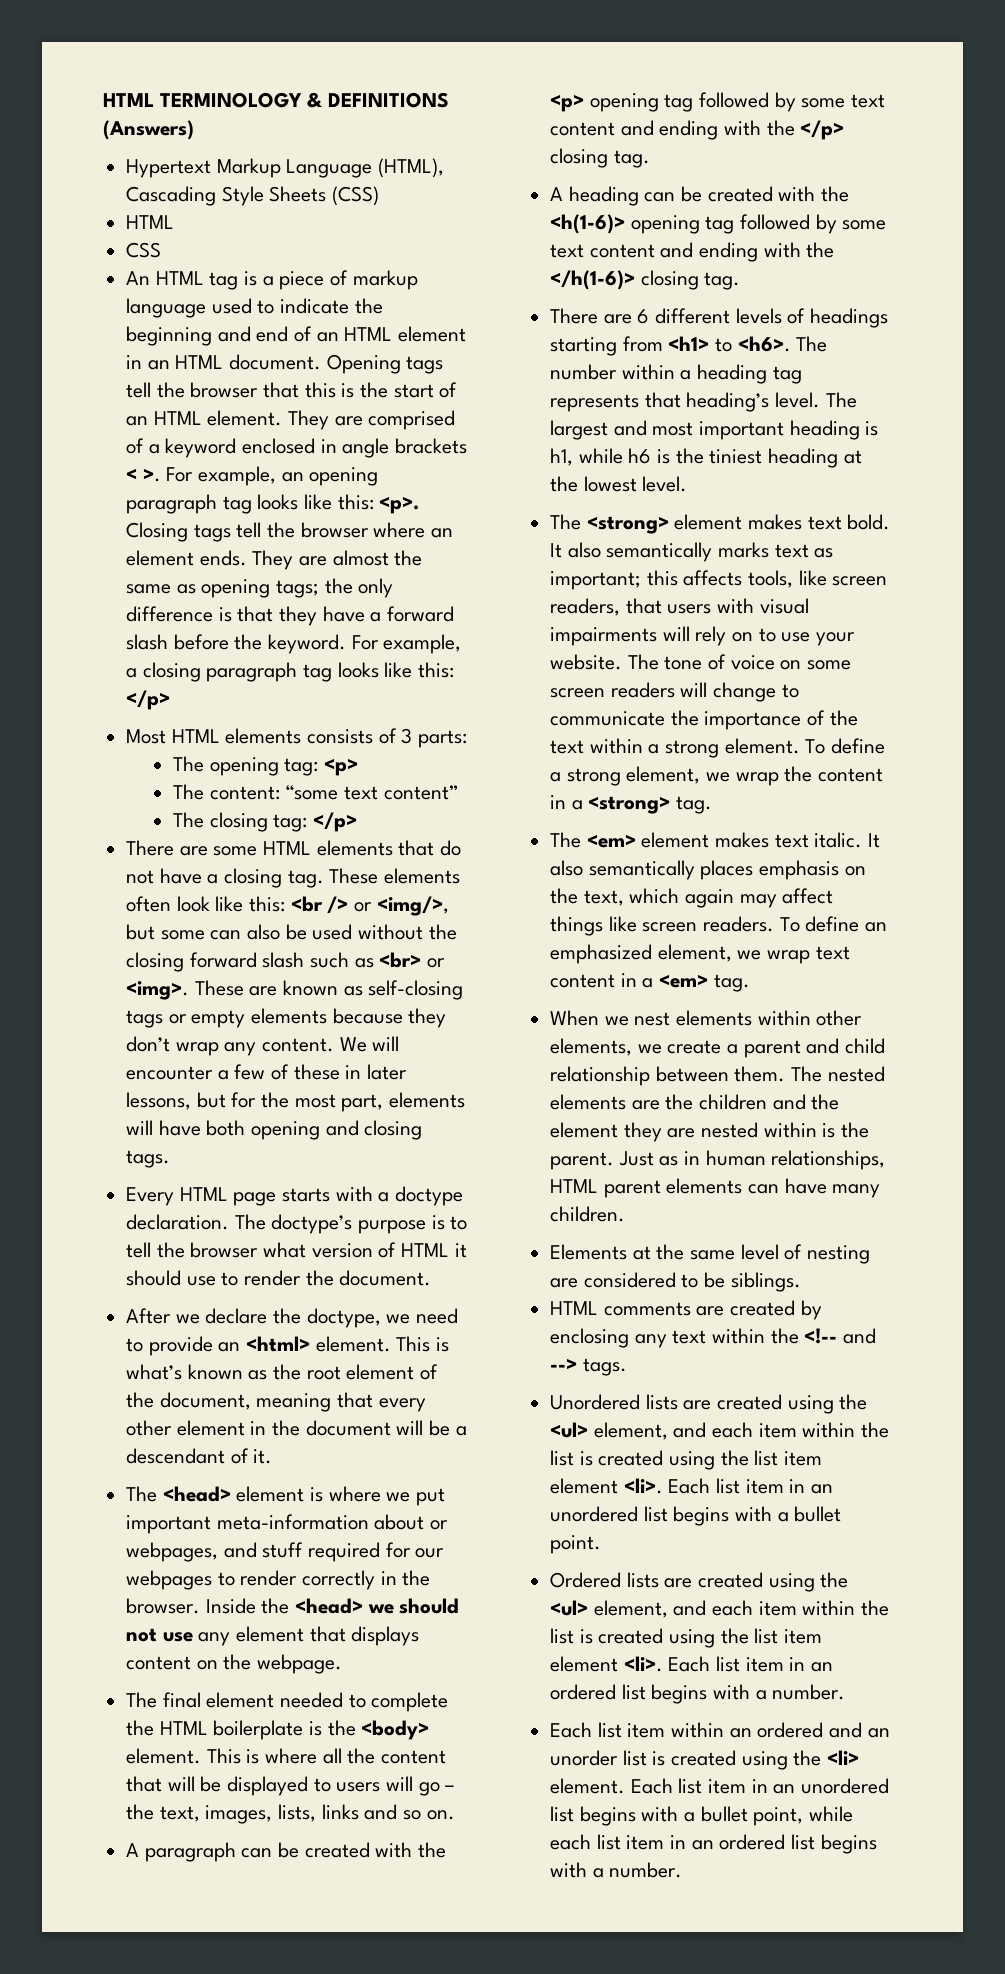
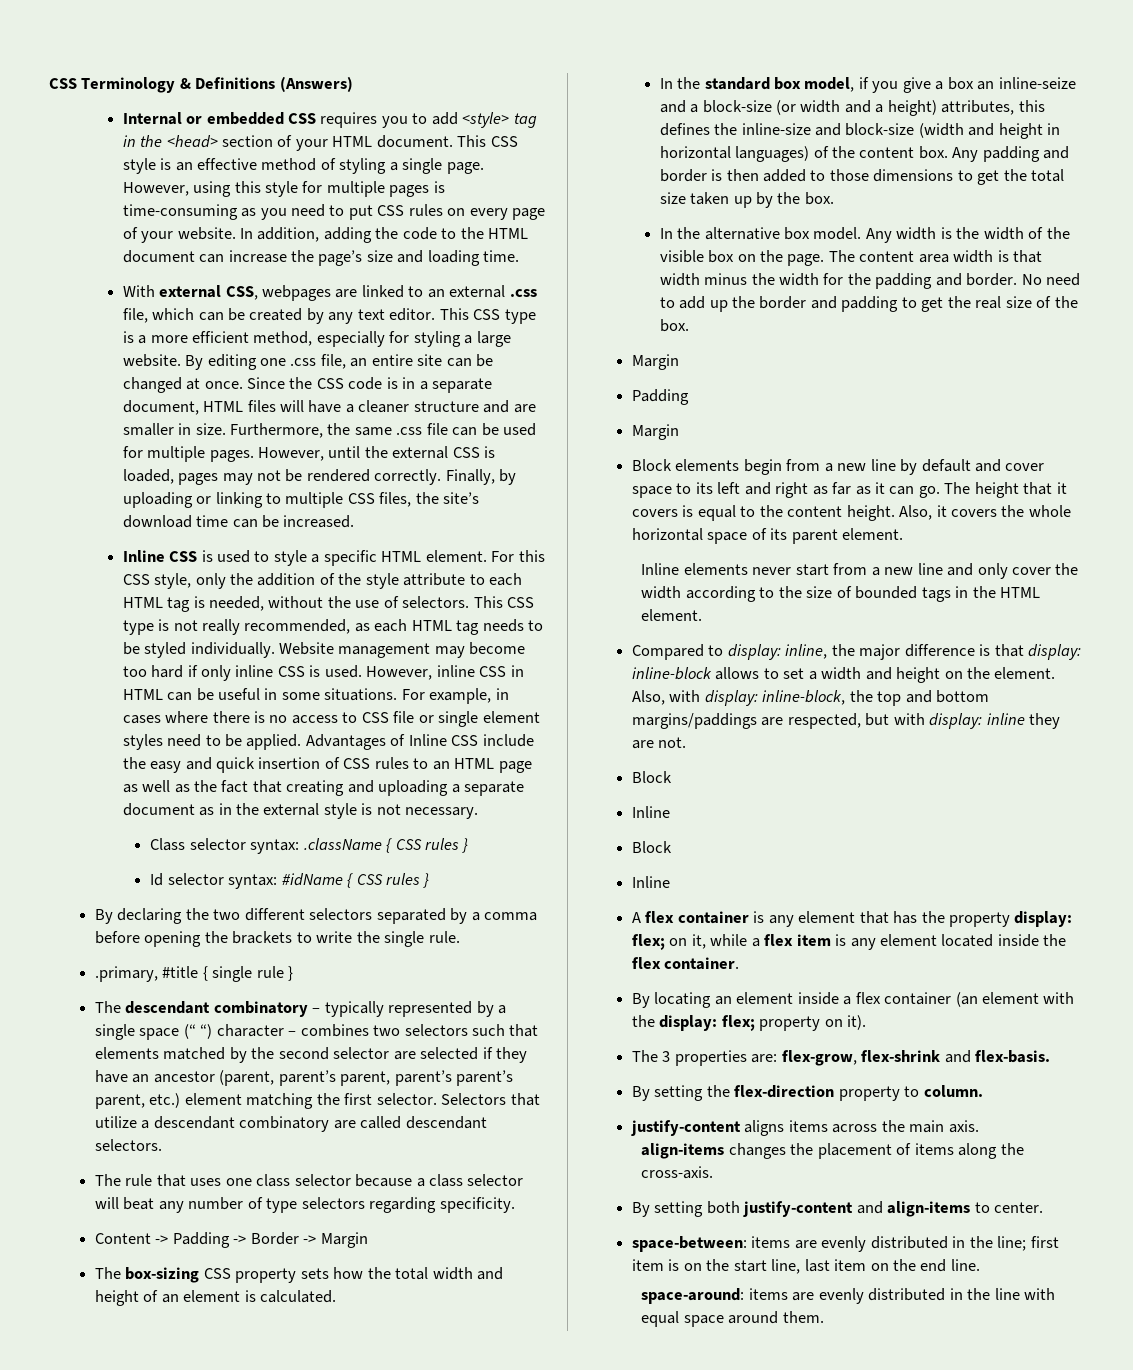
- HTML TERMINOLOGY & DEFINITIONS (Answers)
- Hypertext Markup Language (HTML), Cascading Style Sheets (CSS)
- HTML
- CSS
- An HTML tag is a piece of markup language used to indicate the beginning and end of an HTML element in an HTML document. Opening tags tell the browser that this is the start of an HTML element. They are comprised of a keyword enclosed in angle brackets < >. For example, an opening paragraph tag looks like this: <p>. Closing tags tell the browser where an element ends. They are almost the same as opening tags; the only difference is that they have a forward slash before the keyword. For example, a closing paragraph tag looks like this: </p>
- Most HTML elements consists of 3 parts:
- The opening tag: <p>
- The content: “some text content”
- The closing tag: </p>
- There are some HTML elements that do not have a closing tag. These elements often look like this: <br /> or <img/>, but some can also be used without the closing forward slash such as <br> or <img>. These are known as self-closing tags or empty elements because they don’t wrap any content. We will encounter a few of these in later lessons, but for the most part, elements will have both opening and closing tags.
- Every HTML page starts with a doctype declaration. The doctype’s purpose is to tell the browser what version of HTML it should use to render the document.
- After we declare the doctype, we need to provide an <html> element. This is what’s known as the root element of the document, meaning that every other element in the document will be a descendant of it.
- The <head> element is where we put important meta-information about or webpages, and stuff required for our webpages to render correctly in the browser. Inside the <head> we should not use any element that displays content on the webpage.
- The final element needed to complete the HTML boilerplate is the <body> element. This is where all the content that will be displayed to users will go – the text, images, lists, links and so on.
- A paragraph can be created with the <p> opening tag followed by some text content and ending with the </p> closing tag.
- A heading can be created with the <h(1-6)> opening tag followed by some text content and ending with the </h(1-6)> closing tag.
- There are 6 different levels of headings starting from <h1> to <h6>. The number within a heading tag represents that heading’s level. The largest and most important heading is h1, while h6 is the tiniest heading at the lowest level.
- The <strong> element makes text bold. It also semantically marks text as important; this affects tools, like screen readers, that users with visual impairments will rely on to use your website. The tone of voice on some screen readers will change to communicate the importance of the text within a strong element. To define a strong element, we wrap the content in a <strong> tag.
- The <em> element makes text italic. It also semantically places emphasis on the text, which again may affect things like screen readers. To define an emphasized element, we wrap text content in a <em> tag.
- When we nest elements within other elements, we create a parent and child relationship between them. The nested elements are the children and the element they are nested within is the parent. Just as in human relationships, HTML parent elements can have many children.
- Elements at the same level of nesting are considered to be siblings.
- HTML comments are created by enclosing any text within the <!-- and --> tags.
- Unordered lists are created using the <ul> element, and each item within the list is created using the list item element <li>. Each list item in an unordered list begins with a bullet point.
- Ordered lists are created using the <ul> element, and each item within the list is created using the list item element <li>. Each list item in an ordered list begins with a number.
- Each list item within an ordered and an unorder list is created using the <li> element. Each list item in an unordered list begins with a bullet point, while each list item in an ordered list begins with a number.
+ CSS Terminology & Definitions (Answers)
+ Internal or embedded CSS requires you to add <style> tag in the <head> section of your HTML document. This CSS style is an effective method of styling a single page. However, using this style for multiple pages is time-consuming as you need to put CSS rules on every page of your website. In addition, adding the code to the HTML document can increase the page’s size and loading time.
+ With external CSS, webpages are linked to an external .css file, which can be created by any text editor. This CSS type is a more efficient method, especially for styling a large website. By editing one .css file, an entire site can be changed at once. Since the CSS code is in a separate document, HTML files will have a cleaner structure and are smaller in size. Furthermore, the same .css file can be used for multiple pages. However, until the external CSS is loaded, pages may not be rendered correctly. Finally, by uploading or linking to multiple CSS files, the site’s download time can be increased.
+ Inline CSS is used to style a specific HTML element. For this CSS style, only the addition of the style attribute to each HTML tag is needed, without the use of selectors. This CSS type is not really recommended, as each HTML tag needs to be styled individually. Website management may become too hard if only inline CSS is used. However, inline CSS in HTML can be useful in some situations. For example, in cases where there is no access to CSS file or single element styles need to be applied. Advantages of Inline CSS include the easy and quick insertion of CSS rules to an HTML page as well as the fact that creating and uploading a separate document as in the external style is not necessary.
+ Class selector syntax: .className { CSS rules }
+ Id selector syntax: #idName { CSS rules }
+ By declaring the two different selectors separated by a comma before opening the brackets to write the single rule.
+ .primary, #title { single rule }
+ The descendant combinatory – typically represented by a single space (“ “) character – combines two selectors such that elements matched by the second selector are selected if they have an ancestor (parent, parent’s parent, parent’s parent’s parent, etc.) element matching the first selector. Selectors that utilize a descendant combinatory are called descendant selectors.
+ The rule that uses one class selector because a class selector will beat any number of type selectors regarding specificity.
+ Content -> Padding -> Border -> Margin
+ The box-sizing CSS property sets how the total width and height of an element is calculated.
+ In the standard box model, if you give a box an inline-seize and a block-size (or width and a height) attributes, this defines the inline-size and block-size (width and height in horizontal languages) of the content box. Any padding and border is then added to those dimensions to get the total size taken up by the box.
+ In the alternative box model. Any width is the width of the visible box on the page. The content area width is that width minus the width for the padding and border. No need to add up the border and padding to get the real size of the box.
+ Margin
+ Padding
+ Margin
+ Block elements begin from a new line by default and cover space to its left and right as far as it can go. The height that it covers is equal to the content height. Also, it covers the whole horizontal space of its parent element.
+ Inline elements never start from a new line and only cover the width according to the size of bounded tags in the HTML element.
+ Compared to display: inline, the major difference is that display: inline-block allows to set a width and height on the element. Also, with display: inline-block, the top and bottom margins/paddings are respected, but with display: inline they are not.
+ Block
+ Inline
+ Block
+ Inline
+ A flex container is any element that has the property display: flex; on it, while a flex item is any element located inside the flex container.
+ By locating an element inside a flex container (an element with the display: flex; property on it).
+ The 3 properties are: flex-grow, flex-shrink and flex-basis.
+ By setting the flex-direction property to column.
+ justify-content aligns items across the main axis.
+ align-items changes the placement of items along the cross-axis.
+ By setting both justify-content and align-items to center.
+ space-between: items are evenly distributed in the line; first item is on the start line, last item on the end line.
+ space-around: items are evenly distributed in the line with equal space around them.

